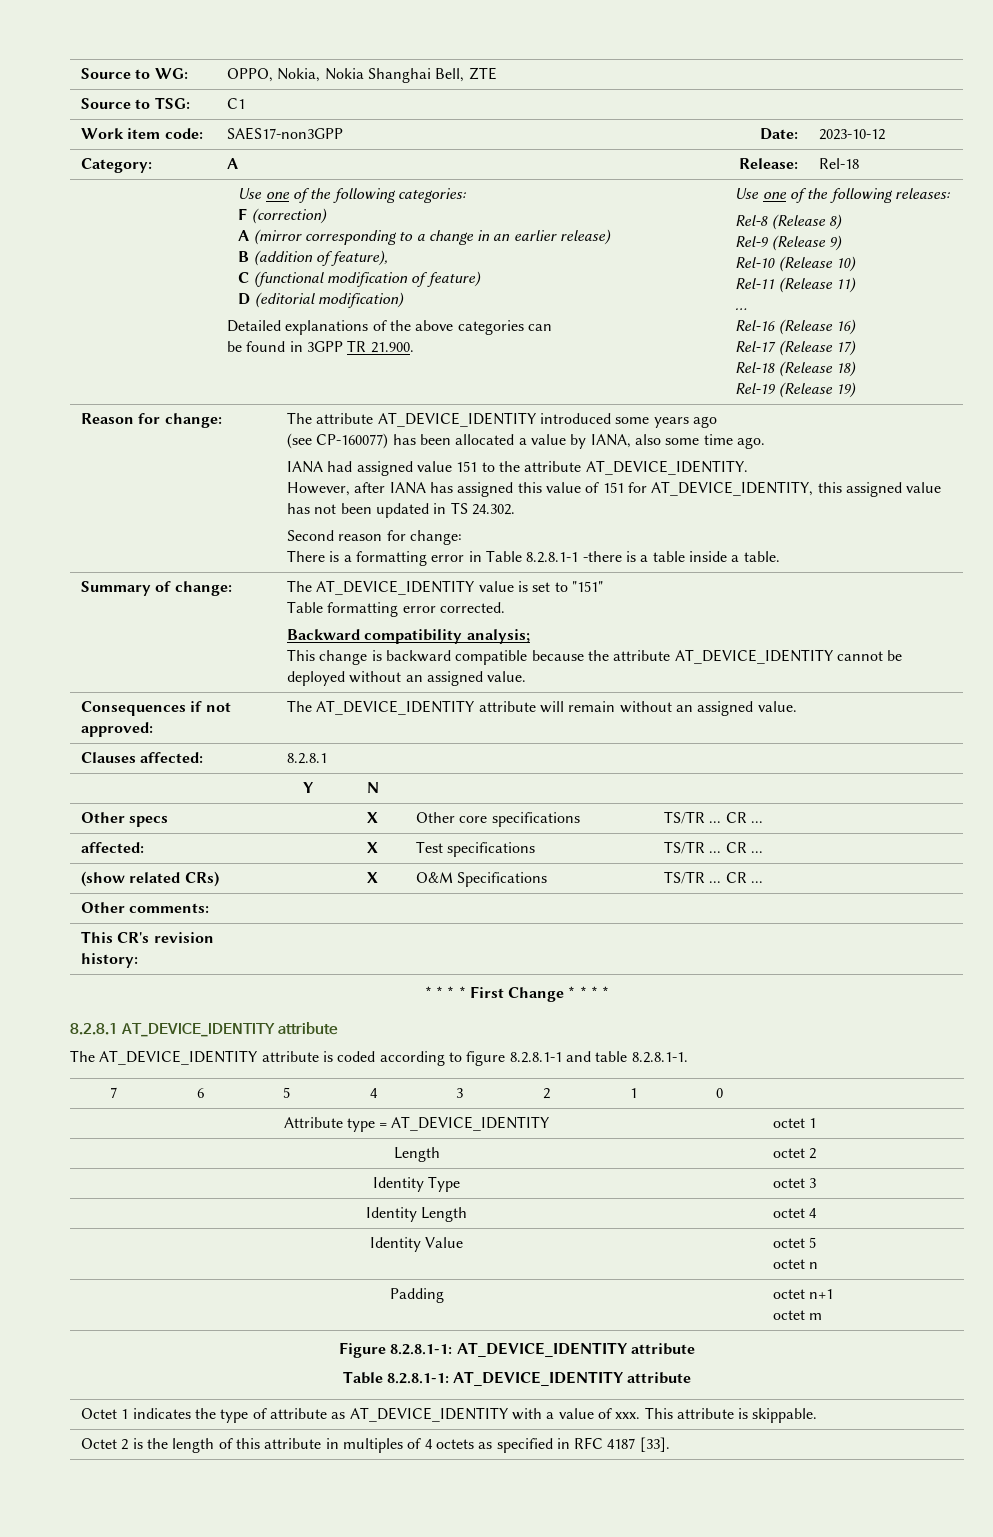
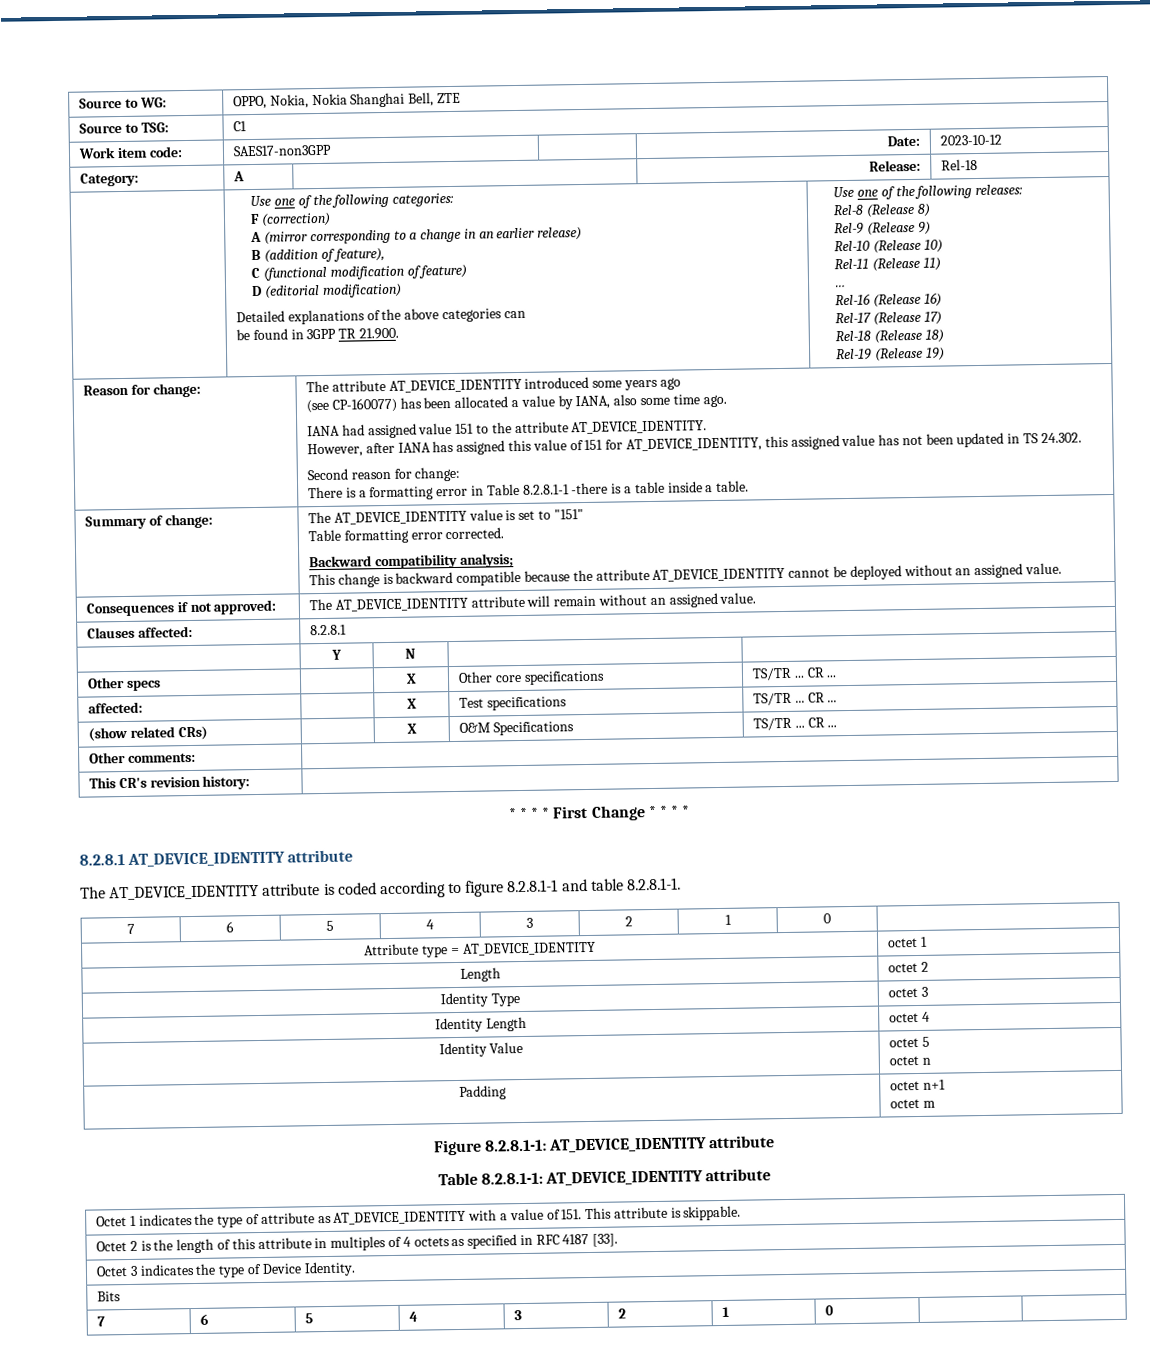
- Octet 1 indicates the type of attribute as AT_DEVICE_IDENTITY with a value of xxx. This attribute is skippable.
+ Octet 1 indicates the type of attribute as AT_DEVICE_IDENTITY with a value of 151. This attribute is skippable.
+ Octet 3 indicates the type of Device Identity.
+ Bits
+ 7 | 6 | 5 | 4 | 3 | 2 | 1 | 0 | |

